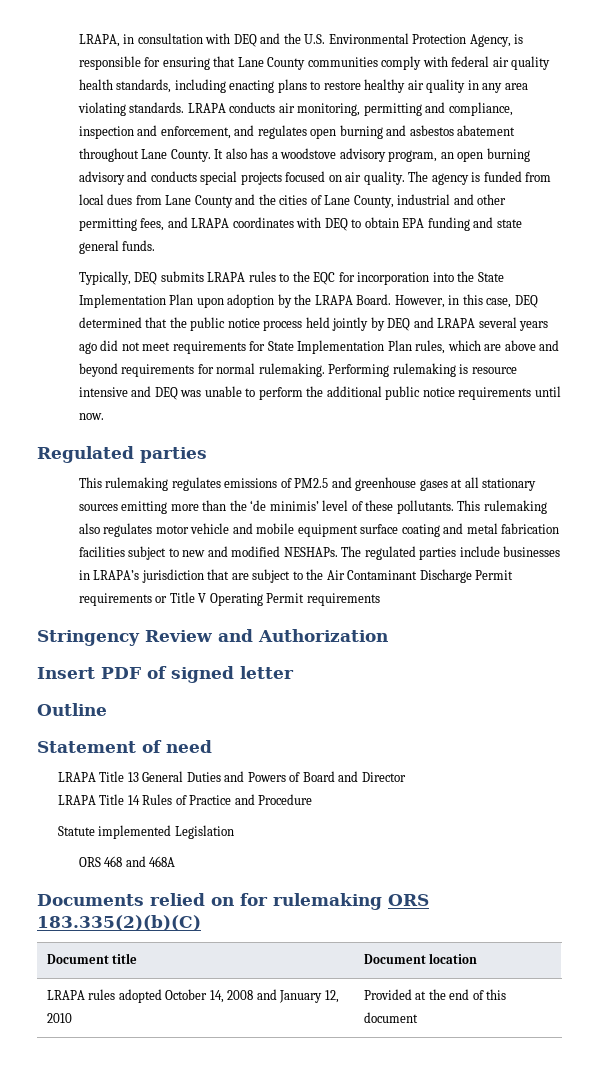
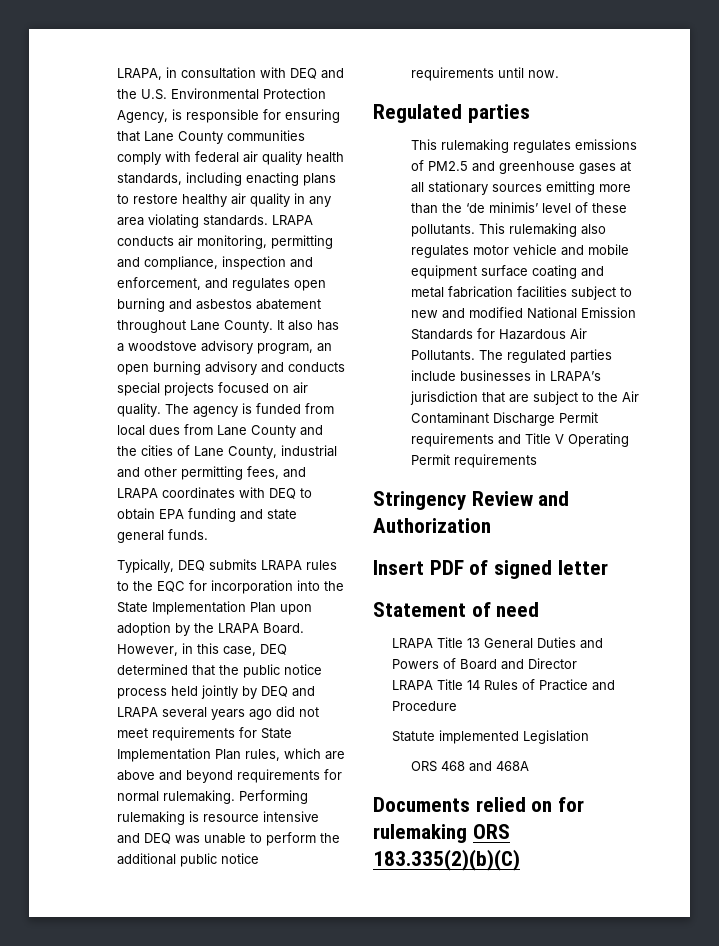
- This rulemaking also regulates motor vehicle and mobile equipment surface coating and metal fabrication facilities subject to new and modified NESHAPs.
+ This rulemaking also regulates motor vehicle and mobile equipment surface coating and metal fabrication facilities subject to new and modified National Emission Standards for Hazardous Air Pollutants.
- The regulated parties include businesses in LRAPA’s jurisdiction that are subject to the Air Contaminant Discharge Permit requirements or Title V Operating Permit requirements
+ The regulated parties include businesses in LRAPA’s jurisdiction that are subject to the Air Contaminant Discharge Permit requirements and Title V Operating Permit requirements
- Outline
- Document title | Document location
- LRAPA rules adopted October 14, 2008 and January 12, 2010 | Provided at the end of this document

